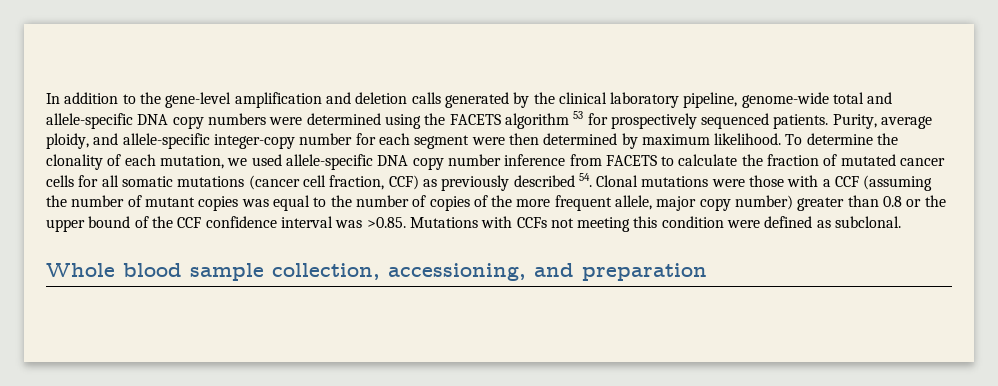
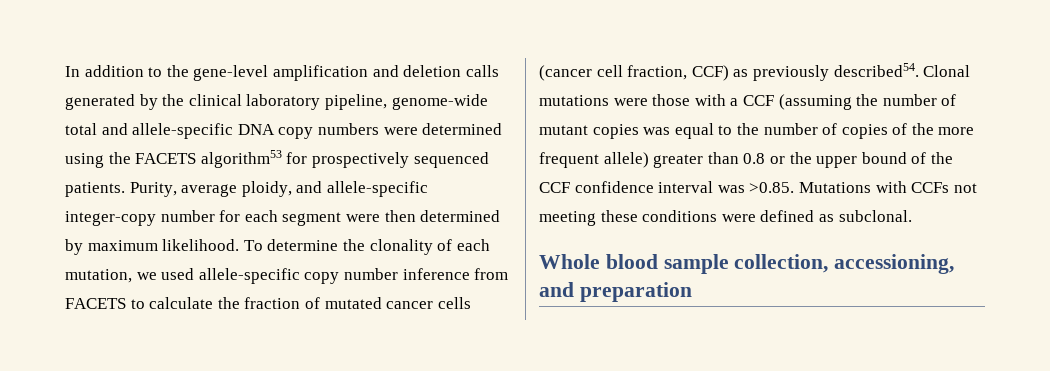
- In addition to the gene-level amplification and deletion calls generated by the clinical laboratory pipeline, genome-wide total and allele-specific DNA copy numbers were determined using the FACETS algorithm 53 for prospectively sequenced patients.
+ In addition to the gene-level amplification and deletion calls generated by the clinical laboratory pipeline, genome-wide total and allele-specific DNA copy numbers were determined using the FACETS algorithm53 for prospectively sequenced patients.
- To determine the clonality of each mutation, we used allele-specific DNA copy number inference from FACETS to calculate the fraction of mutated cancer cells for all somatic mutations (cancer cell fraction, CCF) as previously described 54. Clonal mutations were those with a CCF (assuming the number of mutant copies was equal to the number of copies of the more frequent allele, major copy number) greater than 0.8 or the upper bound of the CCF confidence interval was >0.85. Mutations with CCFs not meeting this condition were defined as subclonal.
+ To determine the clonality of each mutation, we used allele-specific copy number inference from FACETS to calculate the fraction of mutated cancer cells (cancer cell fraction, CCF) as previously described54. Clonal mutations were those with a CCF (assuming the number of mutant copies was equal to the number of copies of the more frequent allele) greater than 0.8 or the upper bound of the CCF confidence interval was >0.85. Mutations with CCFs not meeting these conditions were defined as subclonal.

